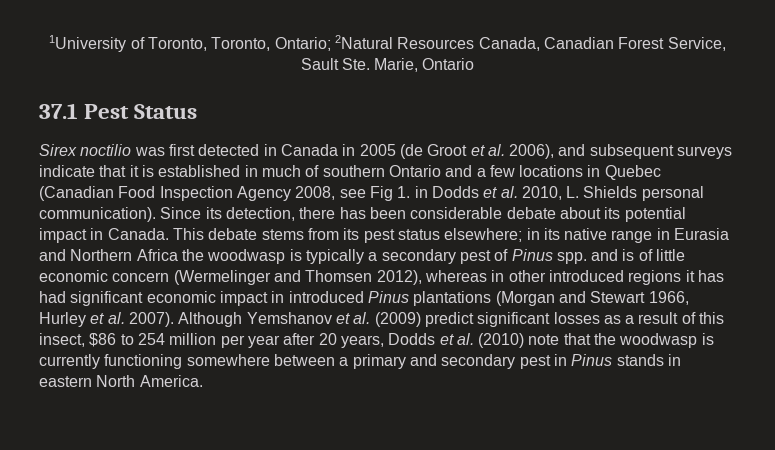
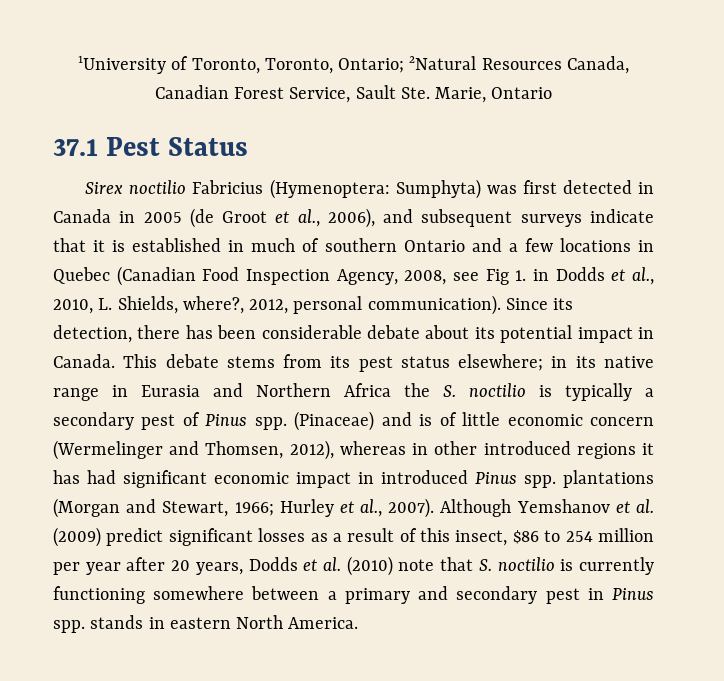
- Sirex noctilio was first detected in Canada in 2005 (de Groot et al. 2006), and subsequent surveys indicate that it is established in much of southern Ontario and a few locations in Quebec (Canadian Food Inspection Agency 2008, see Fig 1. in Dodds et al. 2010, L. Shields personal communication).
+ Sirex noctilio Fabricius (Hymenoptera: Sumphyta) was first detected in Canada in 2005 (de Groot et al., 2006), and subsequent surveys indicate that it is established in much of southern Ontario and a few locations in Quebec (Canadian Food Inspection Agency, 2008, see Fig 1. in Dodds et al., 2010, L. Shields, where?, 2012, personal communication).
- This debate stems from its pest status elsewhere; in its native range in Eurasia and Northern Africa the woodwasp is typically a secondary pest of Pinus spp. and is of little economic concern (Wermelinger and Thomsen 2012), whereas in other introduced regions it has had significant economic impact in introduced Pinus plantations (Morgan and Stewart 1966, Hurley et al. 2007).
+ This debate stems from its pest status elsewhere; in its native range in Eurasia and Northern Africa the S. noctilio is typically a secondary pest of Pinus spp. (Pinaceae) and is of little economic concern (Wermelinger and Thomsen, 2012), whereas in other introduced regions it has had significant economic impact in introduced Pinus spp. plantations (Morgan and Stewart, 1966; Hurley et al., 2007).
- Although Yemshanov et al. (2009) predict significant losses as a result of this insect, $86 to 254 million per year after 20 years, Dodds et al. (2010) note that the woodwasp is currently functioning somewhere between a primary and secondary pest in Pinus stands in eastern North America.
+ Although Yemshanov et al. (2009) predict significant losses as a result of this insect, $86 to 254 million per year after 20 years, Dodds et al. (2010) note that S. noctilio is currently functioning somewhere between a primary and secondary pest in Pinus spp. stands in eastern North America.

